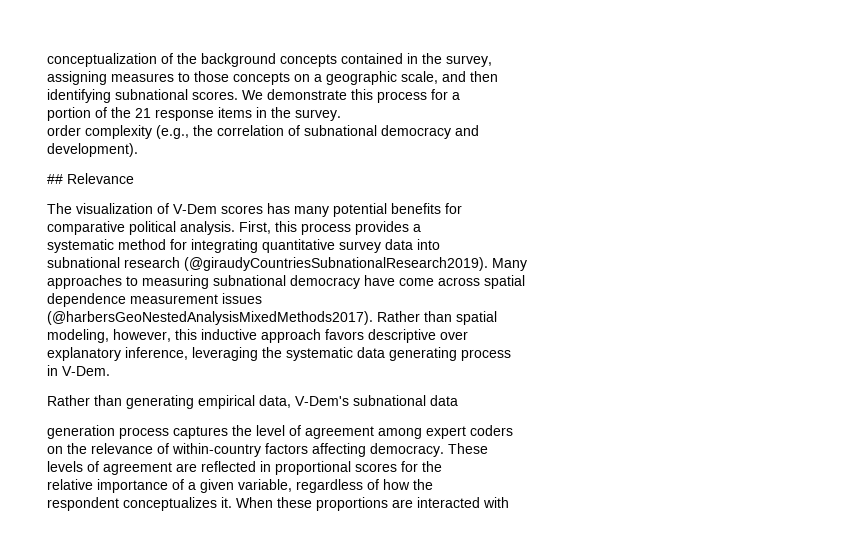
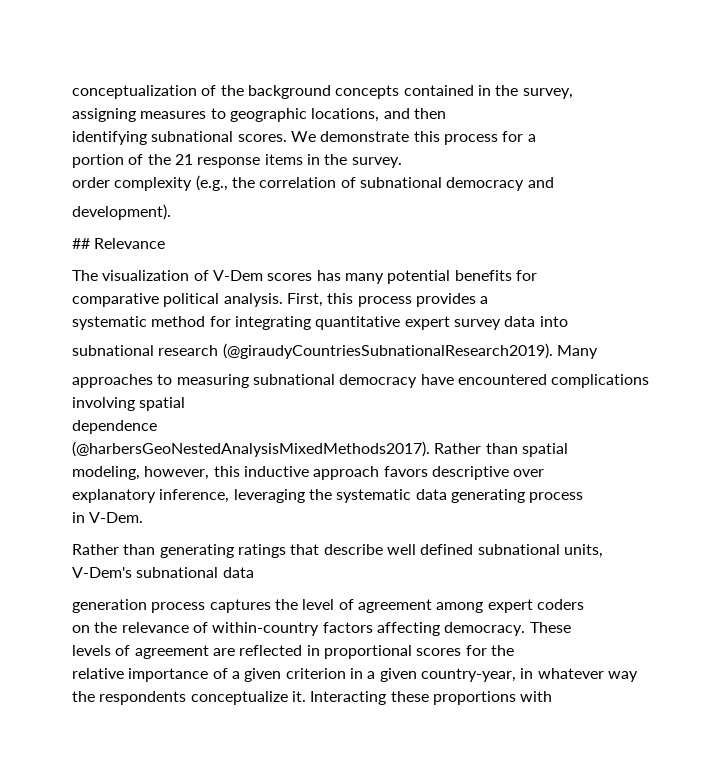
- assigning measures to those concepts on a geographic scale, and then
+ assigning measures to geographic locations, and then
- systematic method for integrating quantitative survey data into
+ systematic method for integrating quantitative expert survey data into
- approaches to measuring subnational democracy have come across spatial
+ approaches to measuring subnational democracy have encountered complications involving spatial
- dependence measurement issues
+ dependence
- Rather than generating empirical data, V-Dem's subnational data
+ Rather than generating ratings that describe well defined subnational units, V-Dem's subnational data
- relative importance of a given variable, regardless of how the
- respondent conceptualizes it. When these proportions are interacted with
+ relative importance of a given criterion in a given country-year, in whatever way the respondents conceptualize it. Interacting these proportions with

